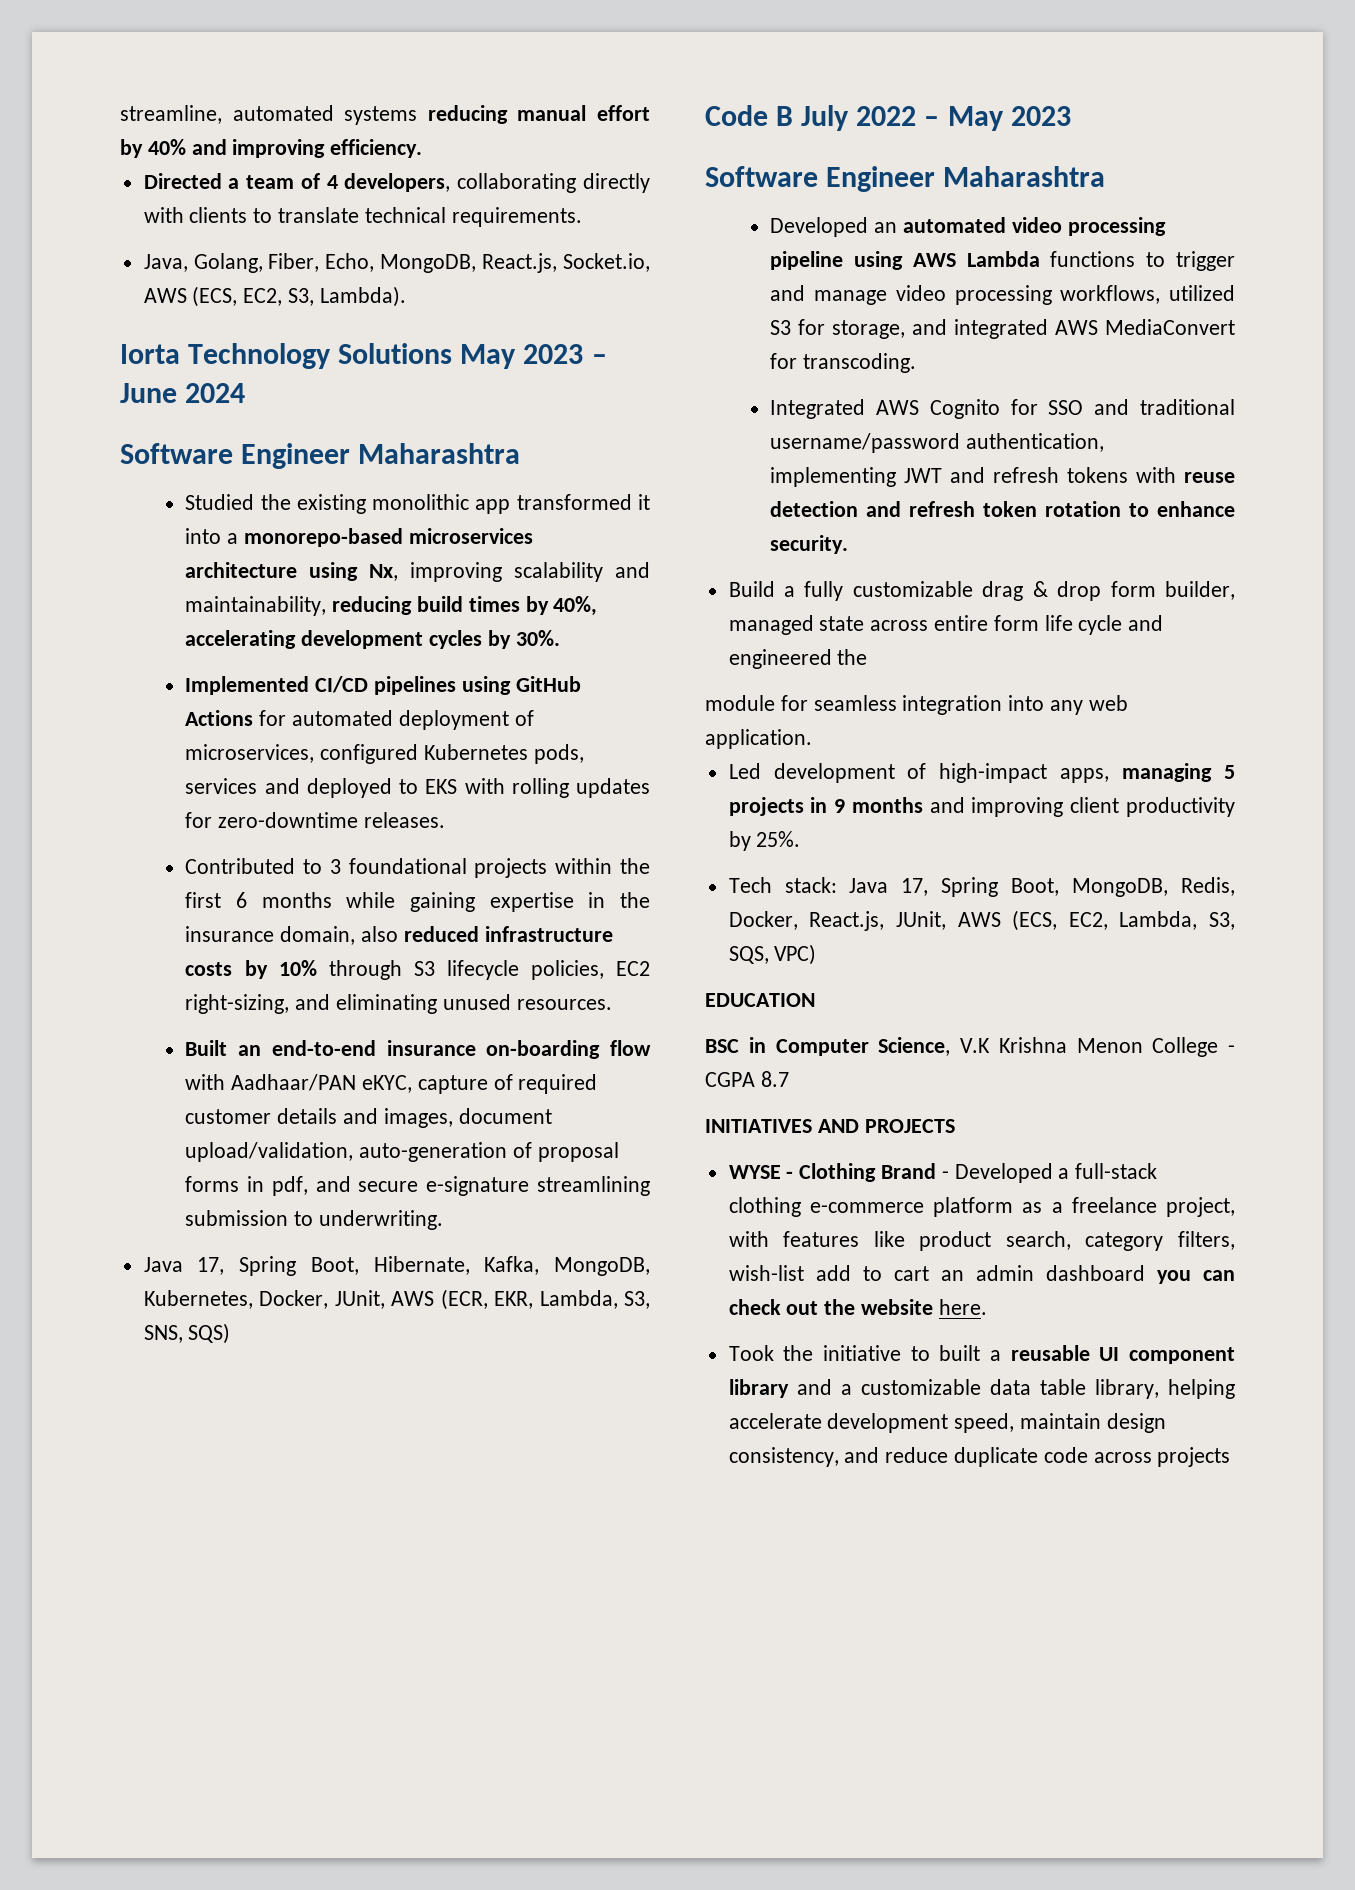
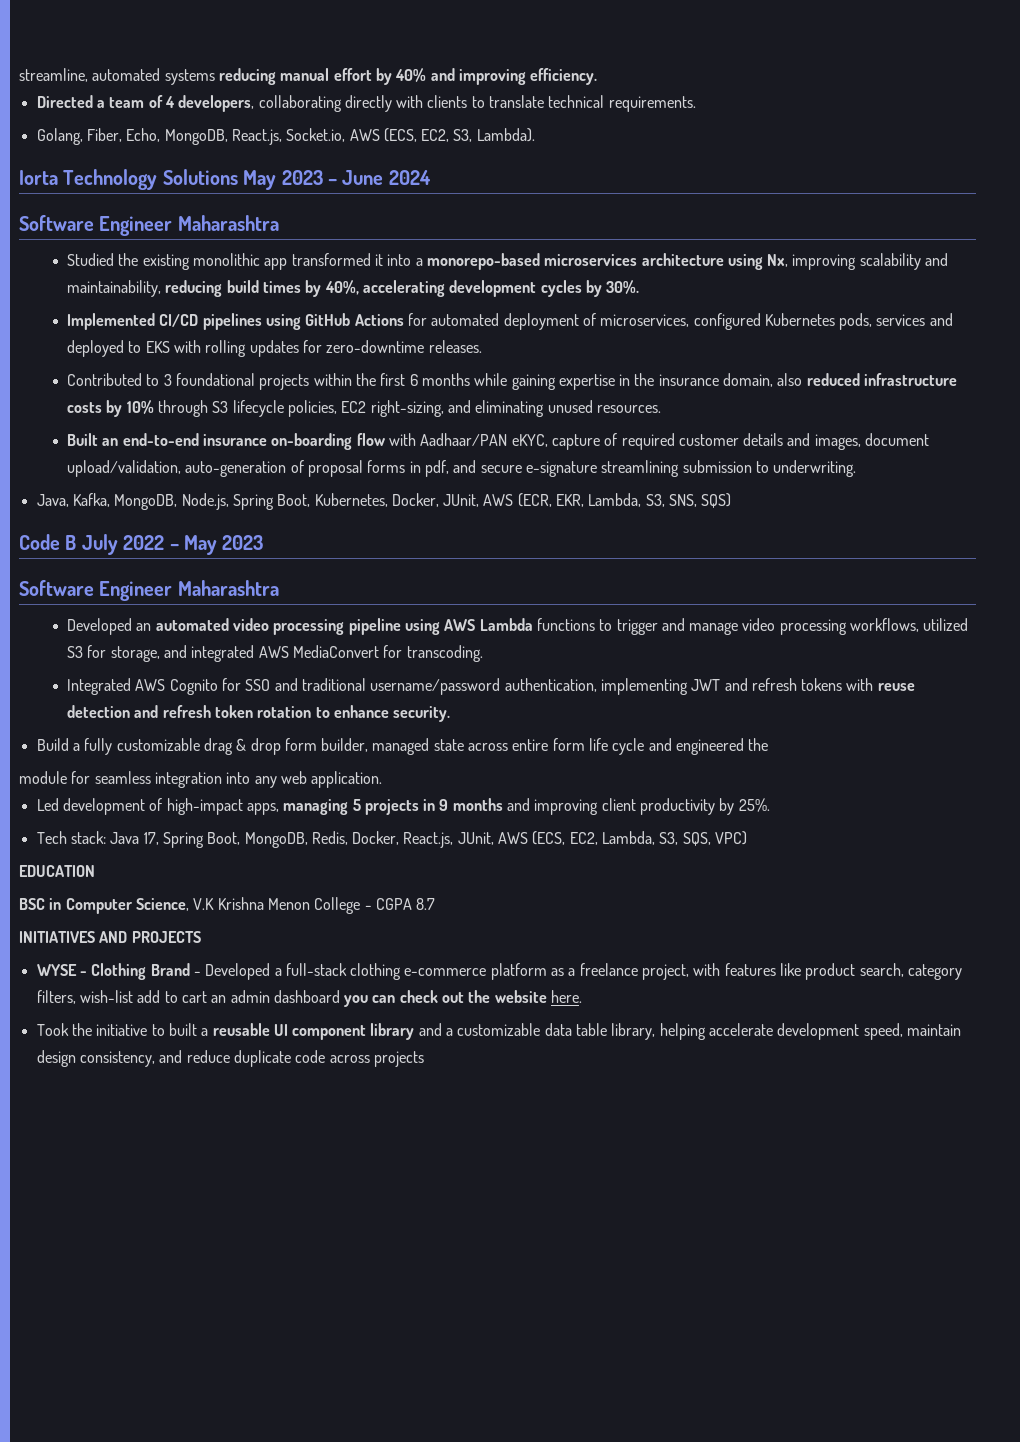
- Java, Golang, Fiber, Echo, MongoDB, React.js, Socket.io, AWS (ECS, EC2, S3, Lambda).
+ Golang, Fiber, Echo, MongoDB, React.js, Socket.io, AWS (ECS, EC2, S3, Lambda).
- Java 17, Spring Boot, Hibernate, Kafka, MongoDB, Kubernetes, Docker, JUnit, AWS (ECR, EKR, Lambda, S3, SNS, SQS)
+ Java, Kafka, MongoDB, Node.js, Spring Boot, Kubernetes, Docker, JUnit, AWS (ECR, EKR, Lambda, S3, SNS, SQS)

